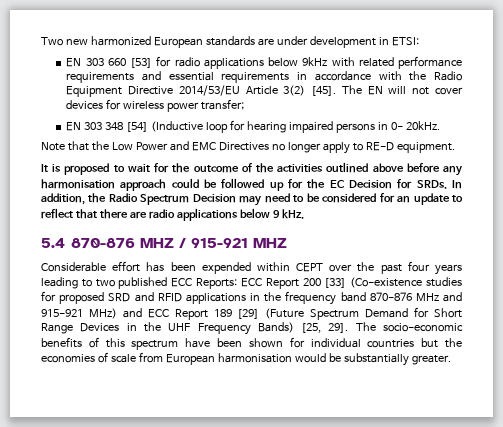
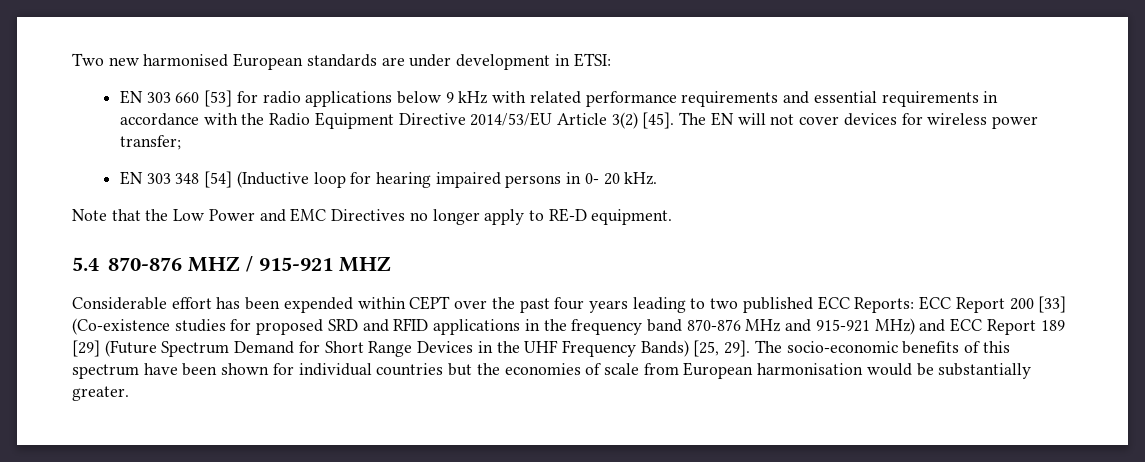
- Two new harmonized European standards are under development in ETSI:
+ Two new harmonised European standards are under development in ETSI:
- EN 303 660 [53] for radio applications below 9kHz with related performance requirements and essential requirements in accordance with the Radio Equipment Directive 2014/53/EU Article 3(2) [45].
+ EN 303 660 [53] for radio applications below 9 kHz with related performance requirements and essential requirements in accordance with the Radio Equipment Directive 2014/53/EU Article 3(2) [45].
- EN 303 348 [54] (Inductive loop for hearing impaired persons in 0- 20kHz.
+ EN 303 348 [54] (Inductive loop for hearing impaired persons in 0- 20 kHz.
- It is proposed to wait for the outcome of the activities outlined above before any harmonisation approach could be followed up for the EC Decision for SRDs. In addition, the Radio Spectrum Decision may need to be considered for an update to reflect that there are radio applications below 9 kHz.

